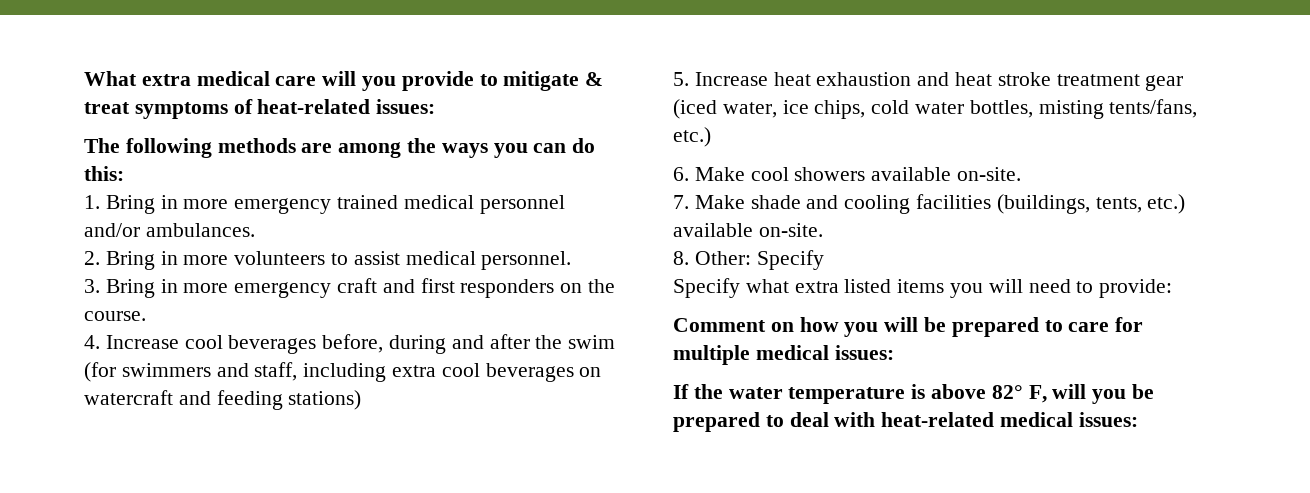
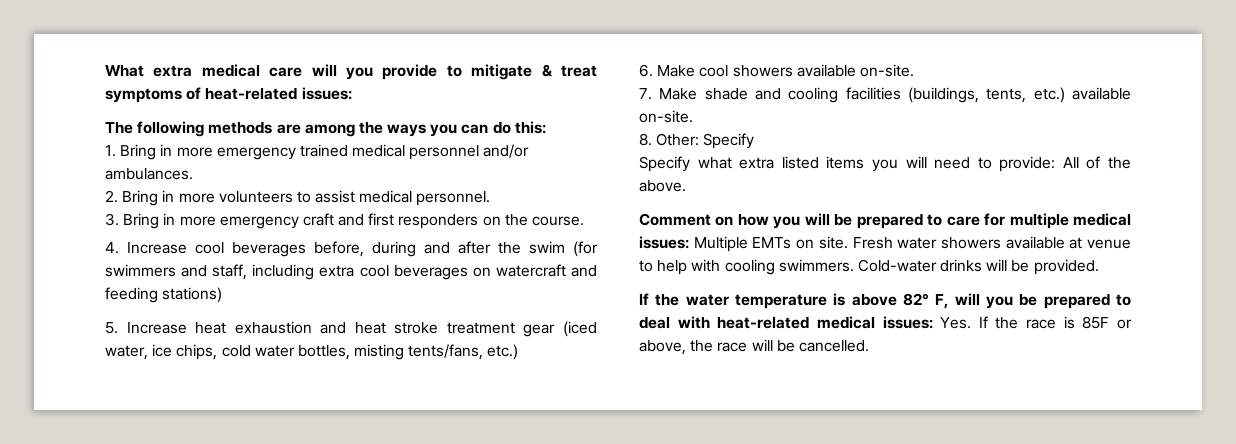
- Specify what extra listed items you will need to provide:
+ Specify what extra listed items you will need to provide: All of the above.
- Comment on how you will be prepared to care for multiple medical issues:
+ Comment on how you will be prepared to care for multiple medical issues: Multiple EMTs on site. Fresh water showers available at venue to help with cooling swimmers. Cold-water drinks will be provided.
- If the water temperature is above 82° F, will you be prepared to deal with heat-related medical issues:
+ If the water temperature is above 82° F, will you be prepared to deal with heat-related medical issues: Yes. If the race is 85F or above, the race will be cancelled.

